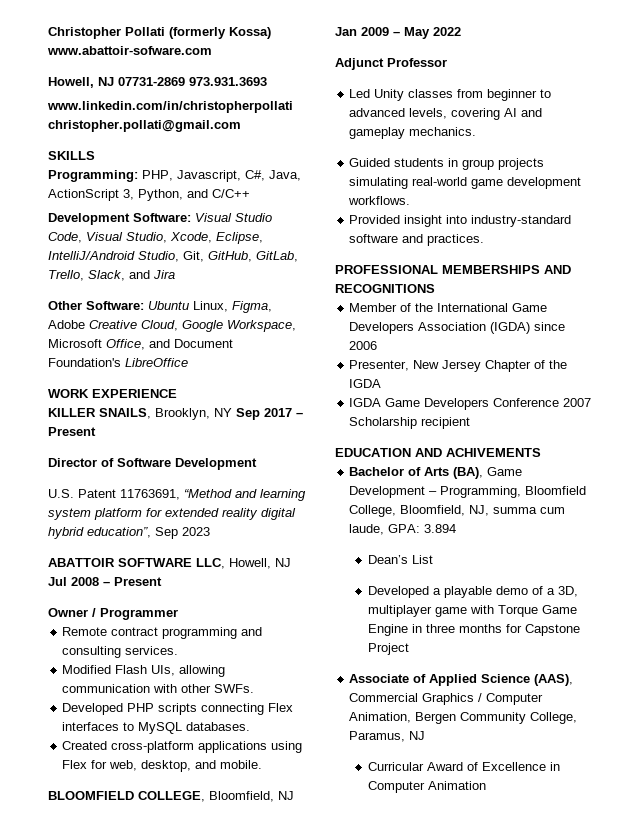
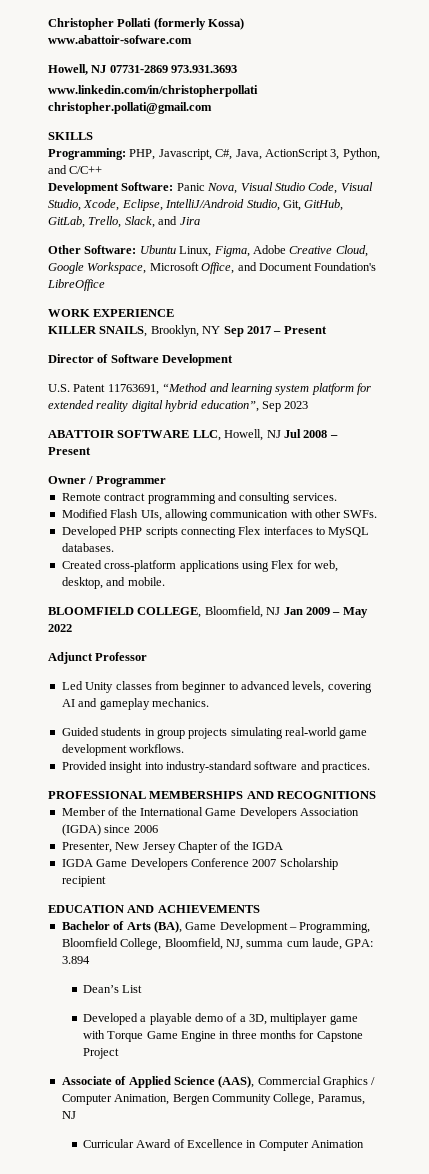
- Development Software: Visual Studio Code, Visual Studio, Xcode, Eclipse, IntelliJ/Android Studio, Git, GitHub, GitLab, Trello, Slack, and Jira
+ Development Software: Panic Nova, Visual Studio Code, Visual Studio, Xcode, Eclipse, IntelliJ/Android Studio, Git, GitHub, GitLab, Trello, Slack, and Jira
- EDUCATION AND ACHIVEMENTS
+ EDUCATION AND ACHIEVEMENTS

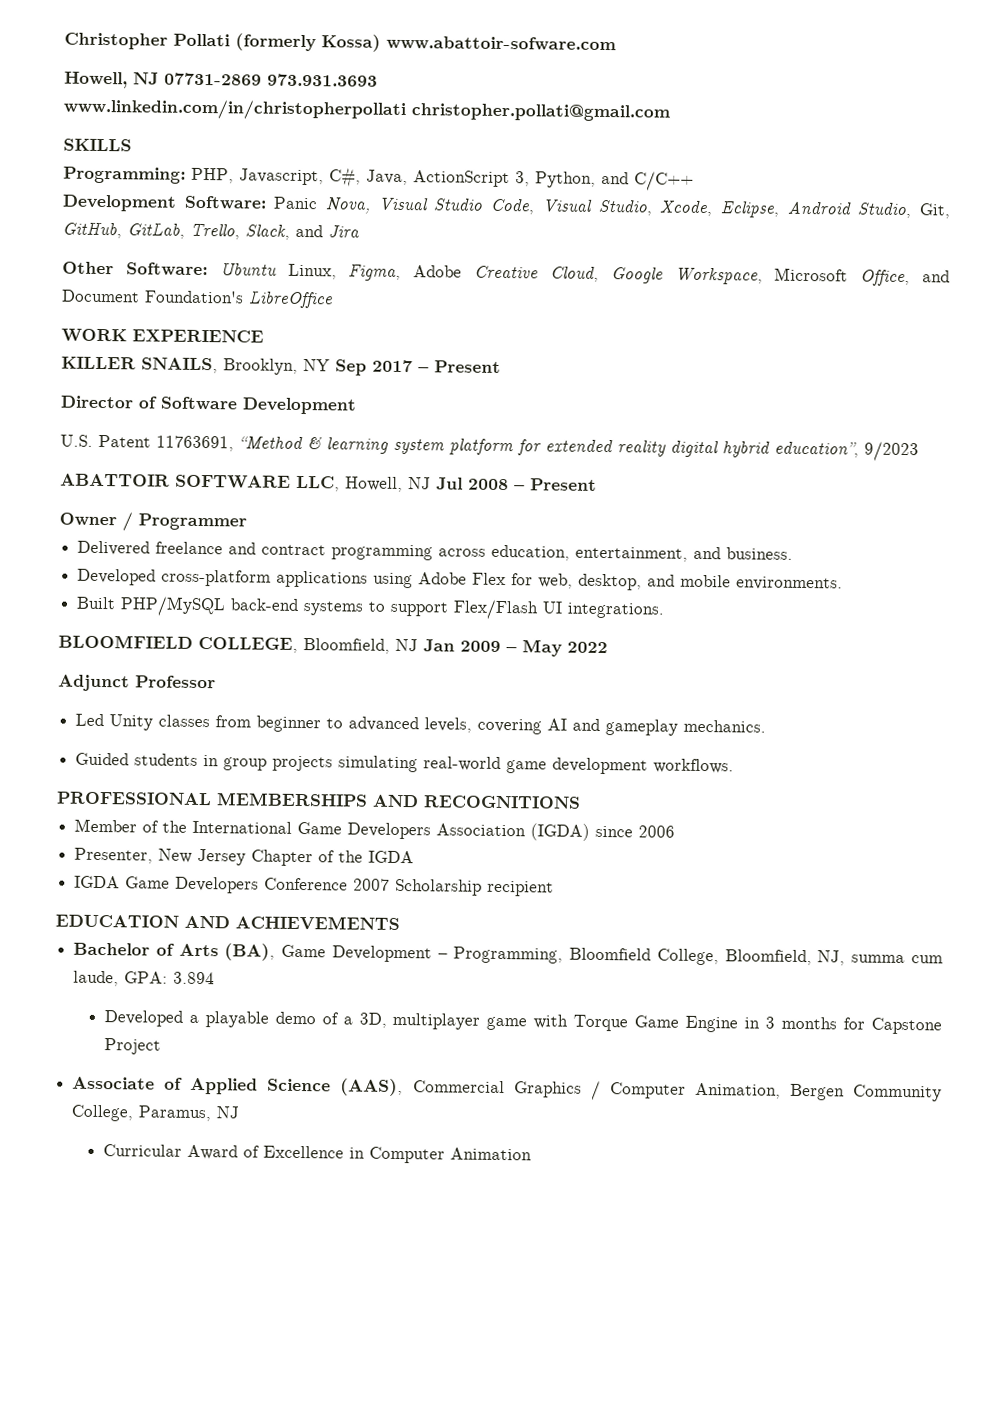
- Development Software: Panic Nova, Visual Studio Code, Visual Studio, Xcode, Eclipse, IntelliJ/Android Studio, Git, GitHub, GitLab, Trello, Slack, and Jira
+ Development Software: Panic Nova, Visual Studio Code, Visual Studio, Xcode, Eclipse, Android Studio, Git, GitHub, GitLab, Trello, Slack, and Jira
- U.S. Patent 11763691, “Method and learning system platform for extended reality digital hybrid education”, Sep 2023
+ U.S. Patent 11763691, “Method & learning system platform for extended reality digital hybrid education”, 9/2023
- Remote contract programming and consulting services.
- Modified Flash UIs, allowing communication with other SWFs.
- Developed PHP scripts connecting Flex interfaces to MySQL databases.
- Created cross-platform applications using Flex for web, desktop, and mobile.
+ Delivered freelance and contract programming across education, entertainment, and business.
+ Developed cross-platform applications using Adobe Flex for web, desktop, and mobile environments.
+ Built PHP/MySQL back-end systems to support Flex/Flash UI integrations.
- Provided insight into industry-standard software and practices.
- Dean’s List
- Developed a playable demo of a 3D, multiplayer game with Torque Game Engine in three months for Capstone Project
+ Developed a playable demo of a 3D, multiplayer game with Torque Game Engine in 3 months for Capstone Project

